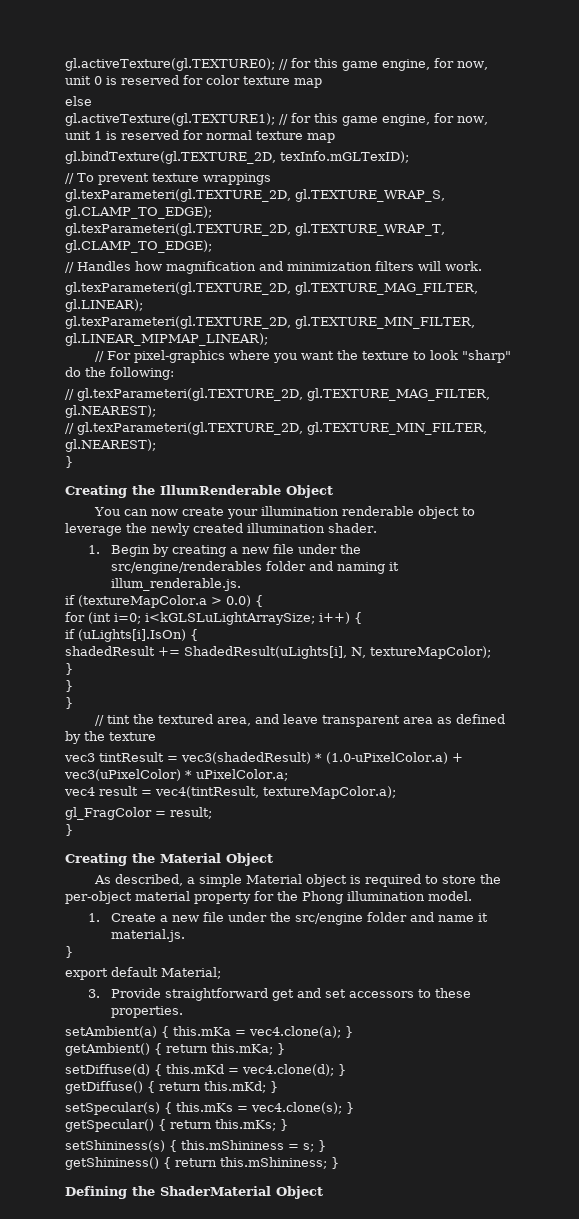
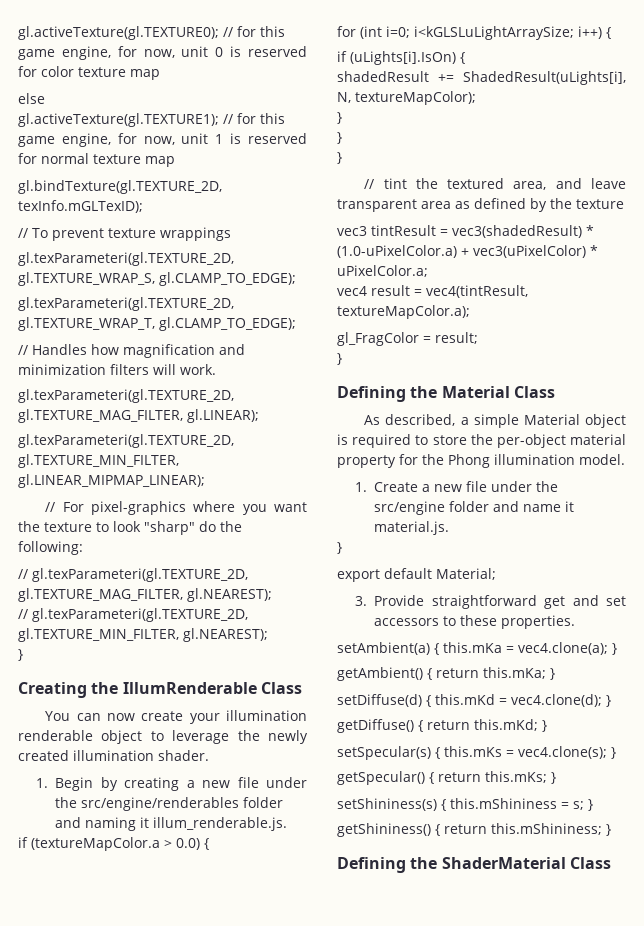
- Creating the IllumRenderable Object
+ Creating the IllumRenderable Class
- Creating the Material Object
+ Defining the Material Class
- Defining the ShaderMaterial Object
+ Defining the ShaderMaterial Class

